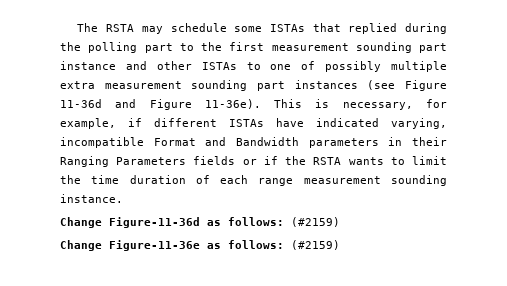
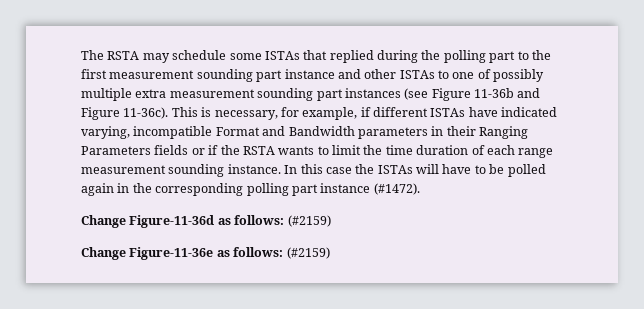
- The RSTA may schedule some ISTAs that replied during the polling part to the first measurement sounding part instance and other ISTAs to one of possibly multiple extra measurement sounding part instances (see Figure 11-36d and Figure 11-36e).
+ The RSTA may schedule some ISTAs that replied during the polling part to the first measurement sounding part instance and other ISTAs to one of possibly multiple extra measurement sounding part instances (see Figure 11-36b and Figure 11-36c).
+ In this case the ISTAs will have to be polled again in the corresponding polling part instance (#1472).

